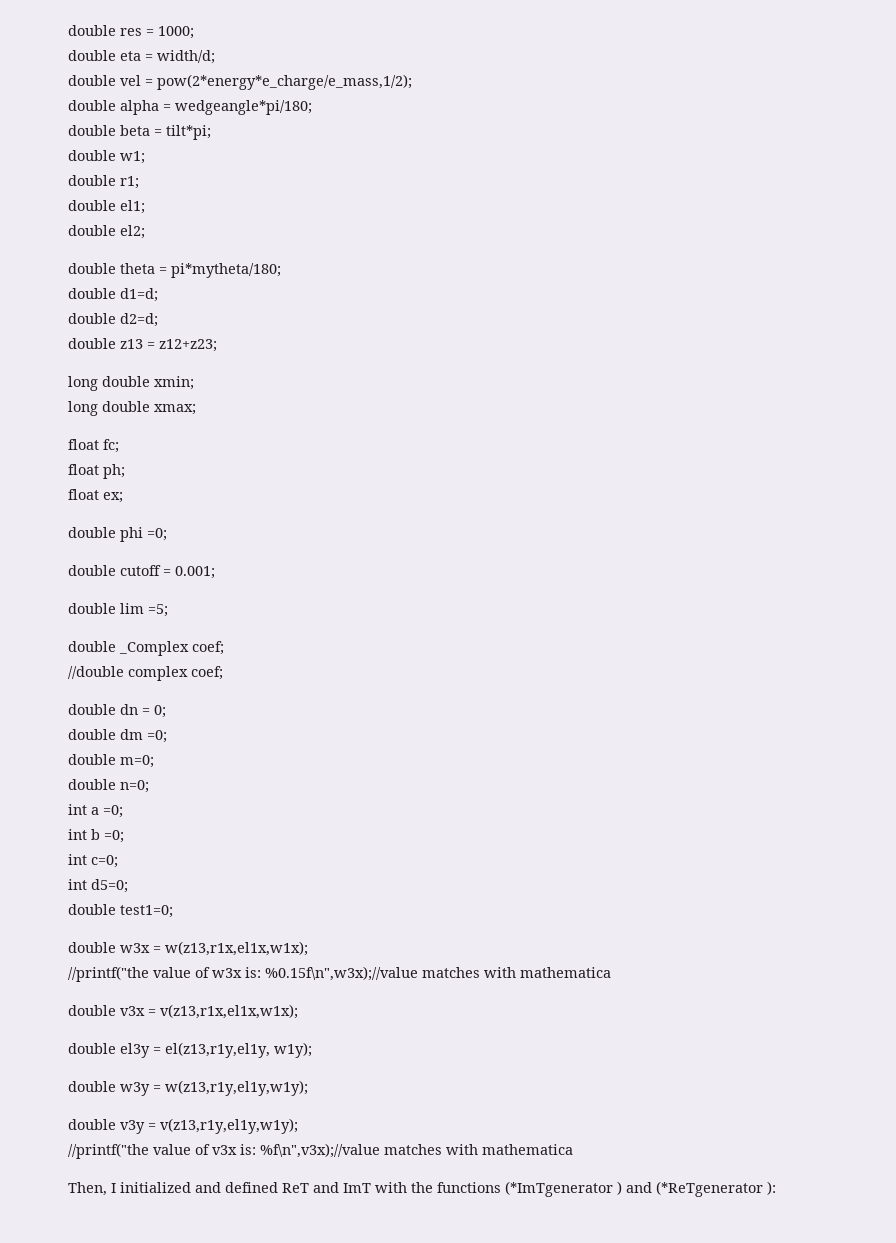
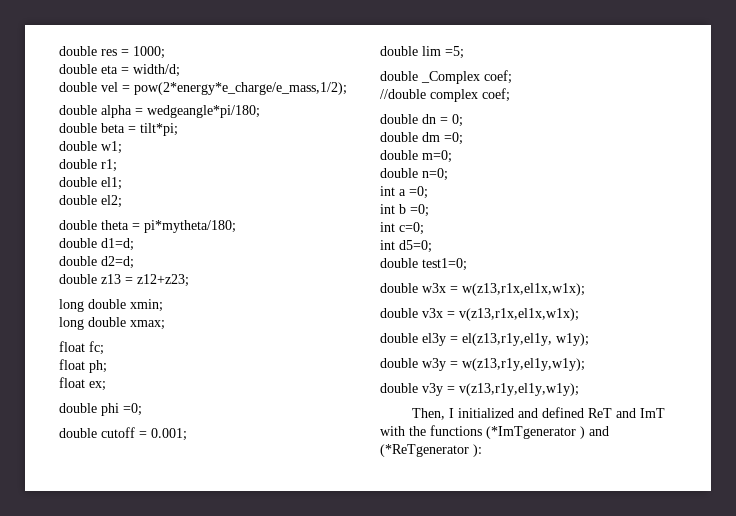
- //printf("the value of w3x is: %0.15f\n",w3x);//value matches with mathematica
- //printf("the value of v3x is: %f\n",v3x);//value matches with mathematica

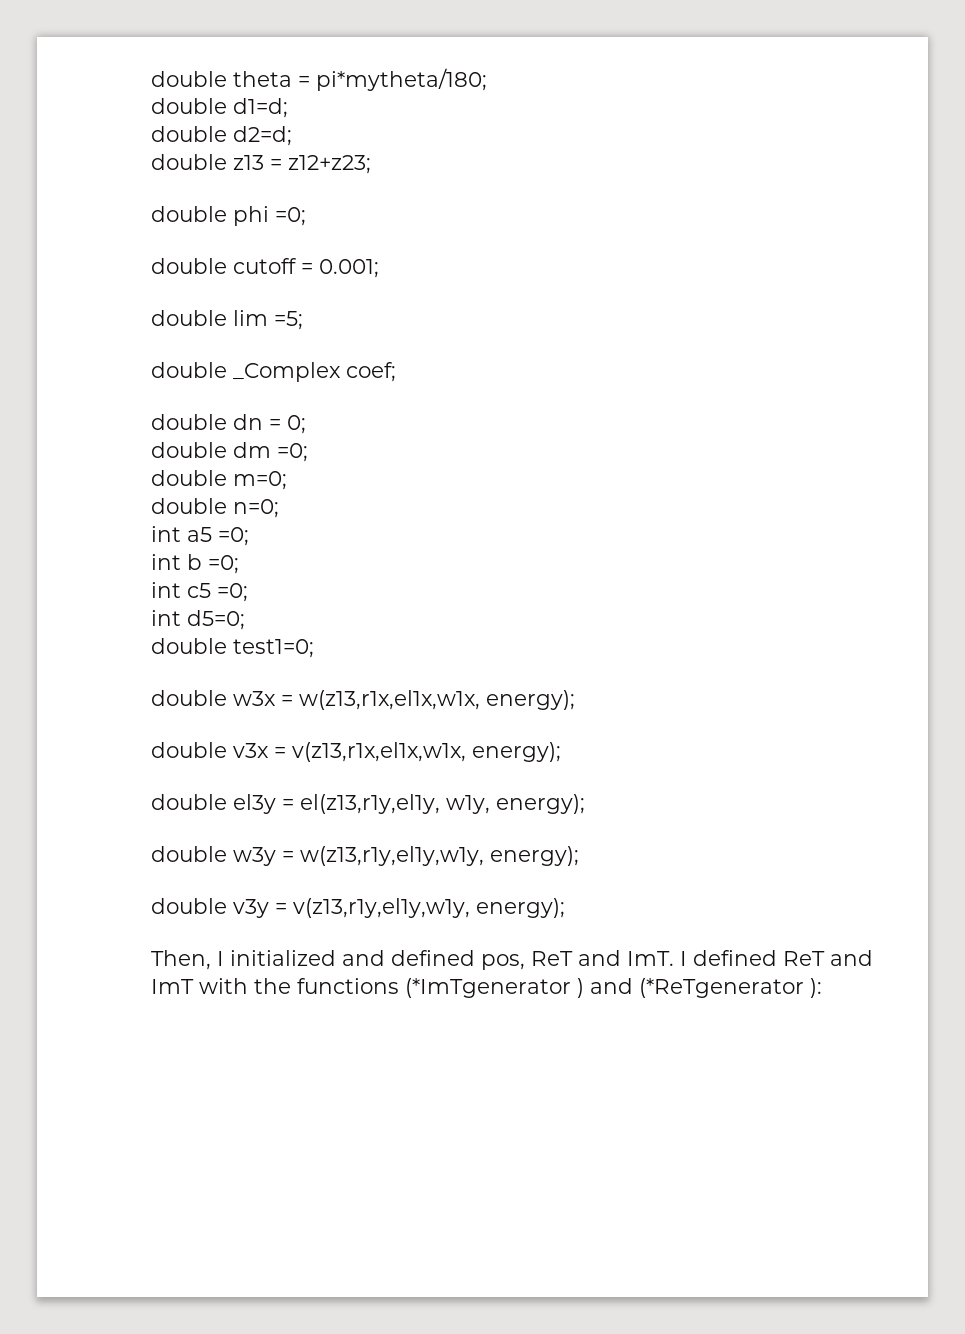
- double res = 1000;
- double eta = width/d;
- double vel = pow(2*energy*e_charge/e_mass,1/2);
- double alpha = wedgeangle*pi/180;
- double beta = tilt*pi;
- double w1;
- double r1;
- double el1;
- double el2;
- long double xmin;
- long double xmax;
- float fc;
- float ph;
- float ex;
- //double complex coef;
- int a =0;
+ int a5 =0;
- int c=0;
+ int c5 =0;
- double w3x = w(z13,r1x,el1x,w1x);
+ double w3x = w(z13,r1x,el1x,w1x, energy);
- double v3x = v(z13,r1x,el1x,w1x);
+ double v3x = v(z13,r1x,el1x,w1x, energy);
- double el3y = el(z13,r1y,el1y, w1y);
+ double el3y = el(z13,r1y,el1y, w1y, energy);
- double w3y = w(z13,r1y,el1y,w1y);
+ double w3y = w(z13,r1y,el1y,w1y, energy);
- double v3y = v(z13,r1y,el1y,w1y);
+ double v3y = v(z13,r1y,el1y,w1y, energy);
- Then, I initialized and defined ReT and ImT with the functions (*ImTgenerator ) and (*ReTgenerator ):
+ Then, I initialized and defined pos, ReT and ImT. I defined ReT and ImT with the functions (*ImTgenerator ) and (*ReTgenerator ):

